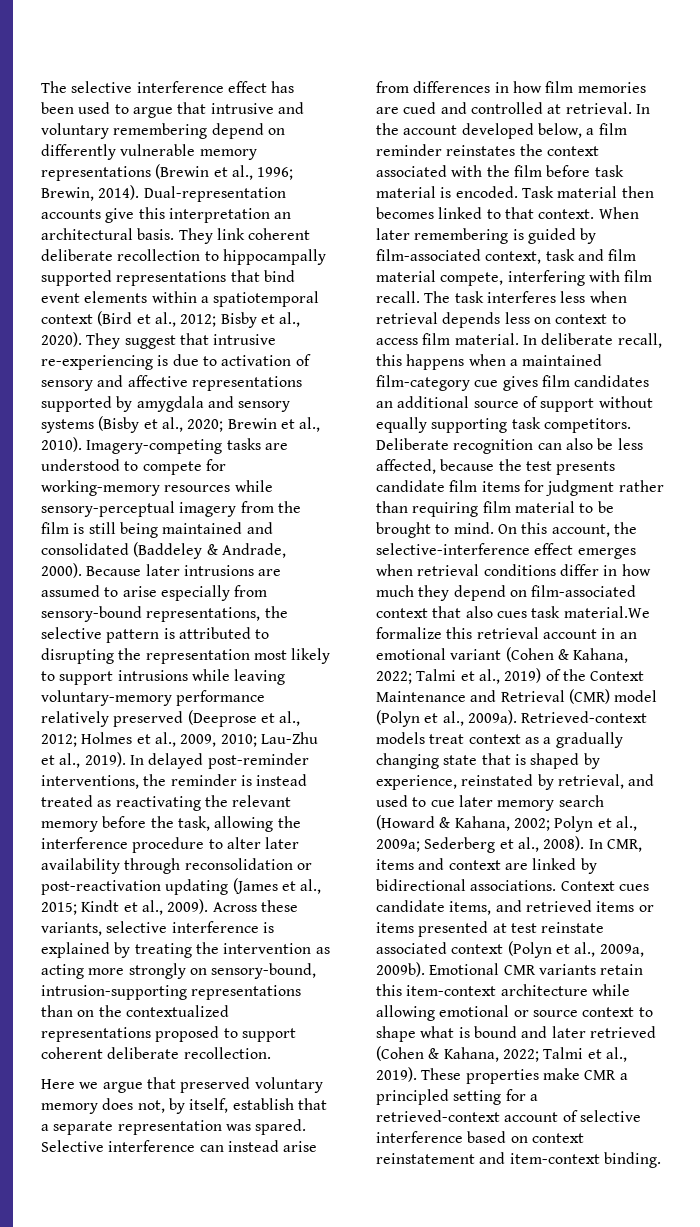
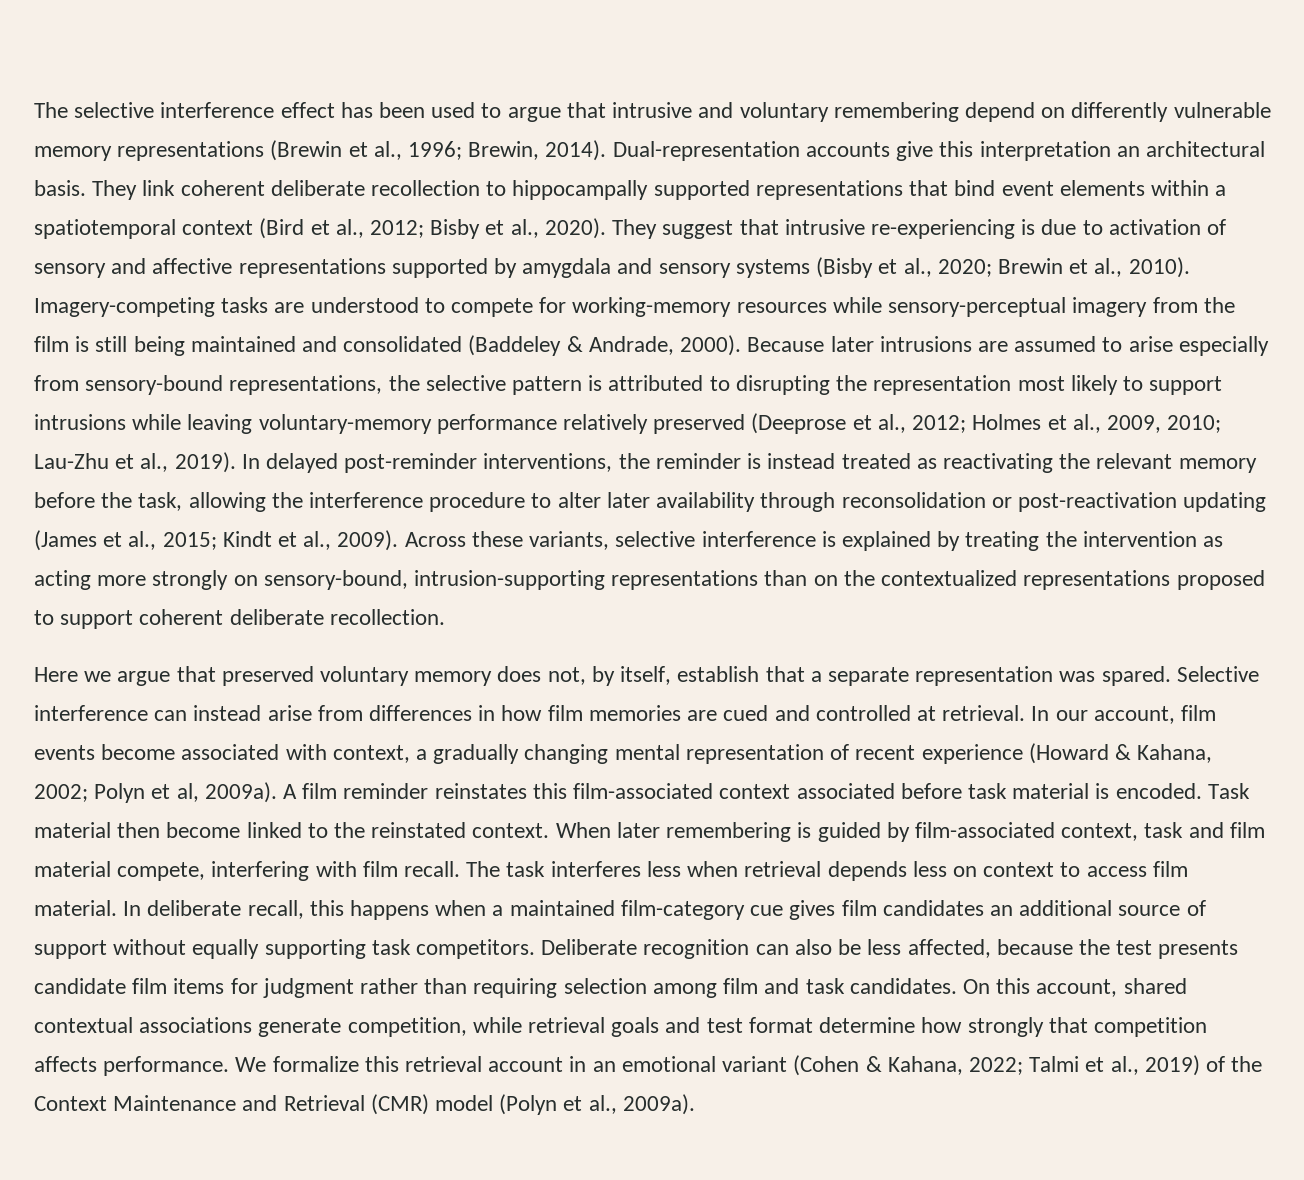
- In the account developed below, a film reminder reinstates the context associated with the film before task material is encoded.
+ In our account, film events become associated with context, a gradually changing mental representation of recent experience (Howard & Kahana, 2002; Polyn et al, 2009a). A film reminder reinstates this film-associated context associated before task material is encoded.
- Task material then becomes linked to that context.
+ Task material then become linked to the reinstated context.
- Deliberate recognition can also be less affected, because the test presents candidate film items for judgment rather than requiring film material to be brought to mind. On this account, the selective-interference effect emerges when retrieval conditions differ in how much they depend on film-associated context that also cues task material.We formalize this retrieval account in an emotional variant (Cohen & Kahana, 2022; Talmi et al., 2019) of the Context Maintenance and Retrieval (CMR) model (Polyn et al., 2009a). Retrieved-context models treat context as a gradually changing state that is shaped by experience, reinstated by retrieval, and used to cue later memory search (Howard & Kahana, 2002; Polyn et al., 2009a; Sederberg et al., 2008). In CMR, items and context are linked by bidirectional associations. Context cues candidate items, and retrieved items or items presented at test reinstate associated context (Polyn et al., 2009a, 2009b). Emotional CMR variants retain this item-context architecture while allowing emotional or source context to shape what is bound and later retrieved (Cohen & Kahana, 2022; Talmi et al., 2019). These properties make CMR a principled setting for a retrieved-context account of selective interference based on context reinstatement and item-context binding.
+ Deliberate recognition can also be less affected, because the test presents candidate film items for judgment rather than requiring selection among film and task candidates. On this account, shared contextual associations generate competition, while retrieval goals and test format determine how strongly that competition affects performance. We formalize this retrieval account in an emotional variant (Cohen & Kahana, 2022; Talmi et al., 2019) of the Context Maintenance and Retrieval (CMR) model (Polyn et al., 2009a).

